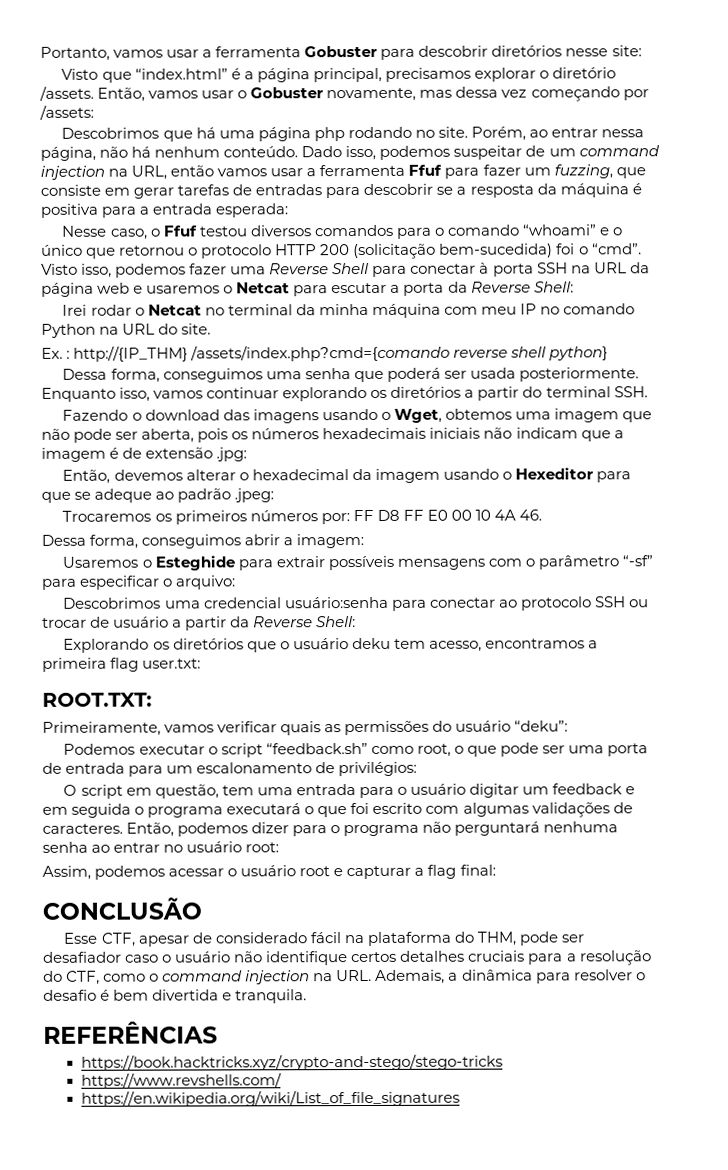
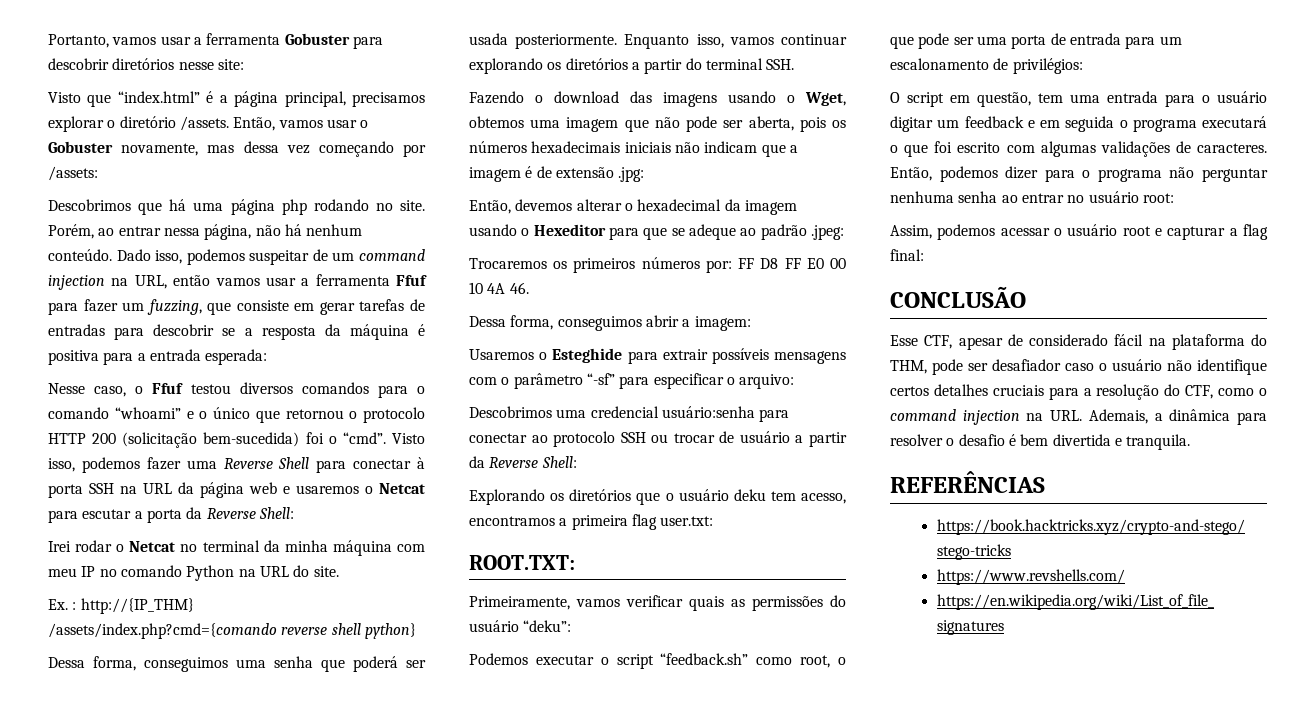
- Então, podemos dizer para o programa não perguntará nenhuma senha ao entrar no usuário root:
+ Então, podemos dizer para o programa não perguntar nenhuma senha ao entrar no usuário root:

